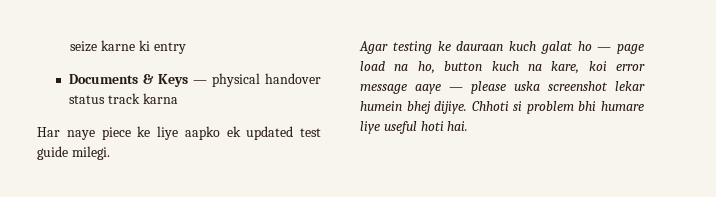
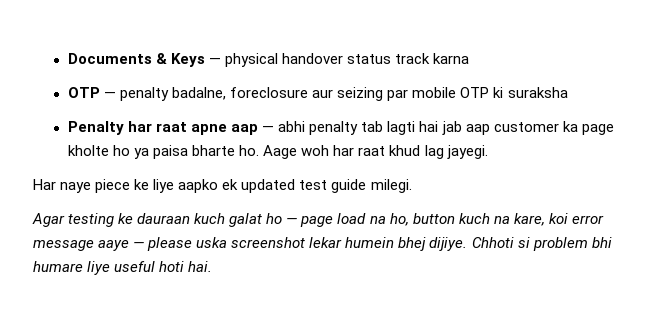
- seize karne ki entry
+ OTP — penalty badalne, foreclosure aur seizing par mobile OTP ki suraksha
+ Penalty har raat apne aap — abhi penalty tab lagti hai jab aap customer ka page kholte ho ya paisa bharte ho. Aage woh har raat khud lag jayegi.

